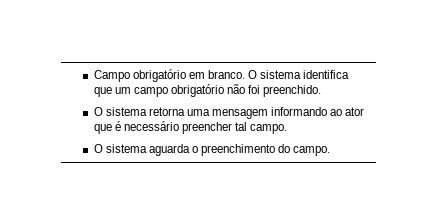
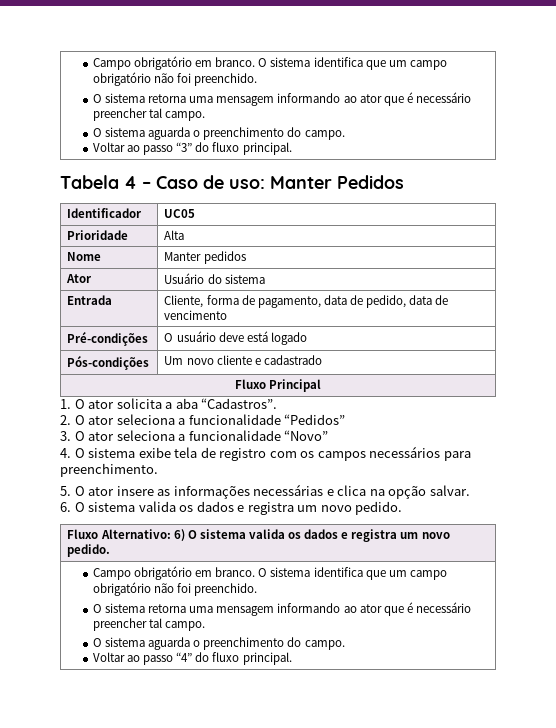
+ Voltar ao passo “3” do fluxo principal.
+ Tabela 4 – Caso de uso: Manter Pedidos
+ Identificador | UC05
+ Prioridade | Alta
+ Nome | Manter pedidos
+ Ator | Usuário do sistema
+ Entrada | Cliente, forma de pagamento, data de pedido, data de vencimento
+ Pré-condições | O usuário deve está logado
+ Pós-condições | Um novo cliente e cadastrado
+ Fluxo Principal
+ 1. O ator solicita a aba “Cadastros”.
+ 2. O ator seleciona a funcionalidade “Pedidos”
+ 3. O ator seleciona a funcionalidade “Novo”
+ 4. O sistema exibe tela de registro com os campos necessários para preenchimento.
+ 5. O ator insere as informações necessárias e clica na opção salvar.
+ 6. O sistema valida os dados e registra um novo pedido.
+ Fluxo Alternativo: 6) O sistema valida os dados e registra um novo pedido.
+ Campo obrigatório em branco. O sistema identifica que um campo obrigatório não foi preenchido.
+ O sistema retorna uma mensagem informando ao ator que é necessário preencher tal campo.
+ O sistema aguarda o preenchimento do campo.
+ Voltar ao passo “4” do fluxo principal.

